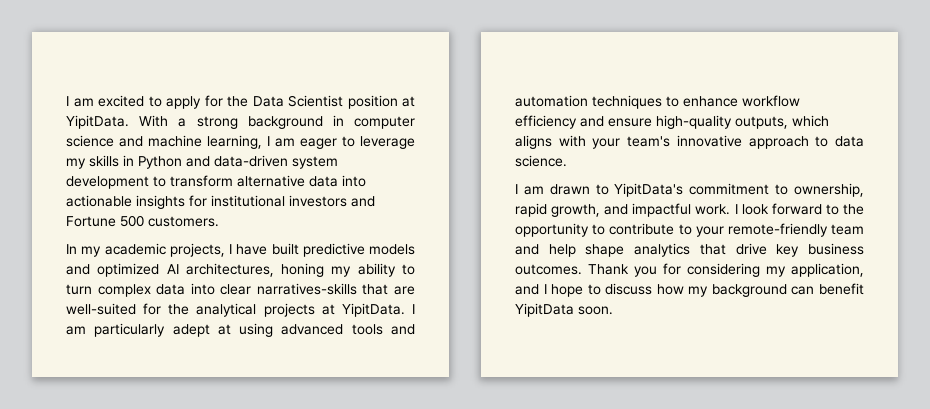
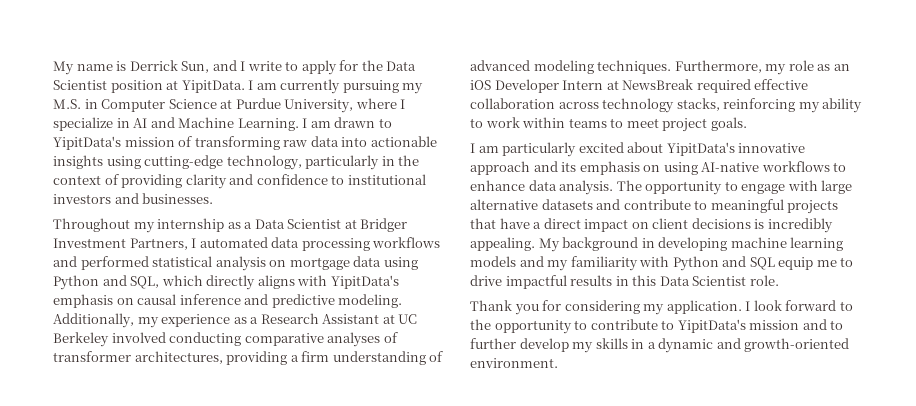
- I am excited to apply for the Data Scientist position at YipitData.
+ My name is Derrick Sun, and I write to apply for the Data Scientist position at YipitData.
- With a strong background in computer science and machine learning, I am eager to leverage my skills in Python and data-driven system development to transform alternative data into actionable insights for institutional investors and Fortune 500 customers.
- In my academic projects, I have built predictive models and optimized AI architectures, honing my ability to turn complex data into clear narratives-skills that are well-suited for the analytical projects at YipitData. I am particularly adept at using advanced tools and automation techniques to enhance workflow efficiency and ensure high-quality outputs, which aligns with your team's innovative approach to data science.
- I am drawn to YipitData's commitment to ownership, rapid growth, and impactful work.
+ I am currently pursuing my M.S. in Computer Science at Purdue University, where I specialize in AI and Machine Learning. I am drawn to YipitData's mission of transforming raw data into actionable insights using cutting-edge technology, particularly in the context of providing clarity and confidence to institutional investors and businesses.
+ Throughout my internship as a Data Scientist at Bridger Investment Partners, I automated data processing workflows and performed statistical analysis on mortgage data using Python and SQL, which directly aligns with YipitData's emphasis on causal inference and predictive modeling. Additionally, my experience as a Research Assistant at UC Berkeley involved conducting comparative analyses of transformer architectures, providing a firm understanding of advanced modeling techniques. Furthermore, my role as an iOS Developer Intern at NewsBreak required effective collaboration across technology stacks, reinforcing my ability to work within teams to meet project goals.
+ I am particularly excited about YipitData's innovative approach and its emphasis on using AI-native workflows to enhance data analysis. The opportunity to engage with large alternative datasets and contribute to meaningful projects that have a direct impact on client decisions is incredibly appealing. My background in developing machine learning models and my familiarity with Python and SQL equip me to drive impactful results in this Data Scientist role.
+ Thank you for considering my application.
- I look forward to the opportunity to contribute to your remote-friendly team and help shape analytics that drive key business outcomes. Thank you for considering my application, and I hope to discuss how my background can benefit YipitData soon.
+ I look forward to the opportunity to contribute to YipitData's mission and to further develop my skills in a dynamic and growth-oriented environment.

